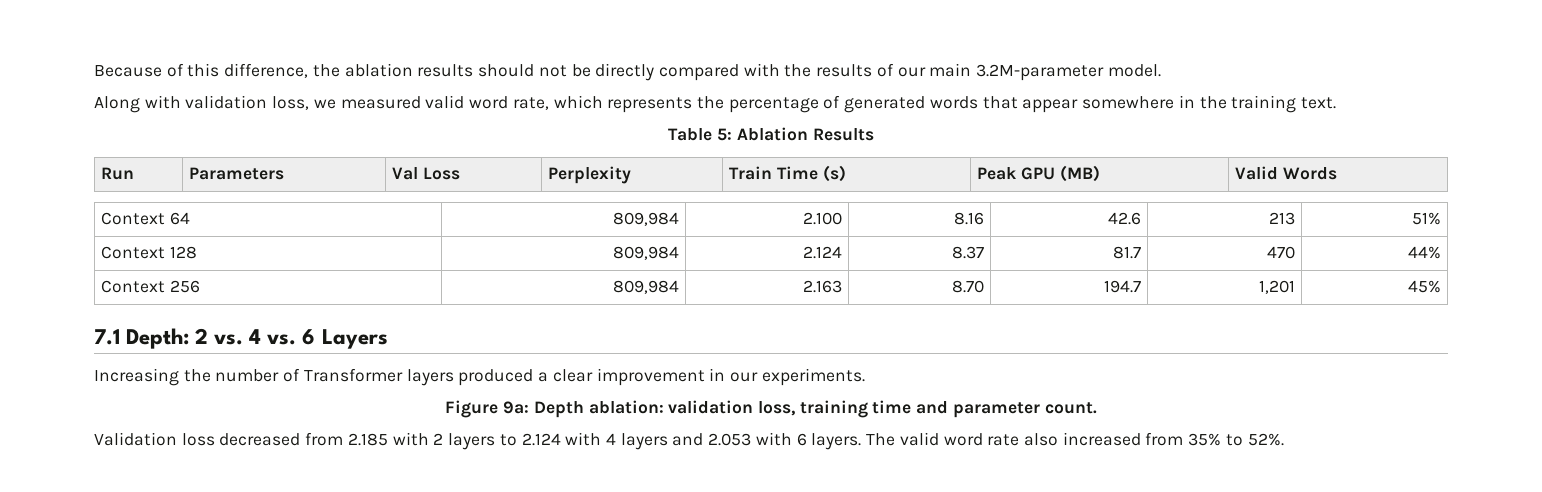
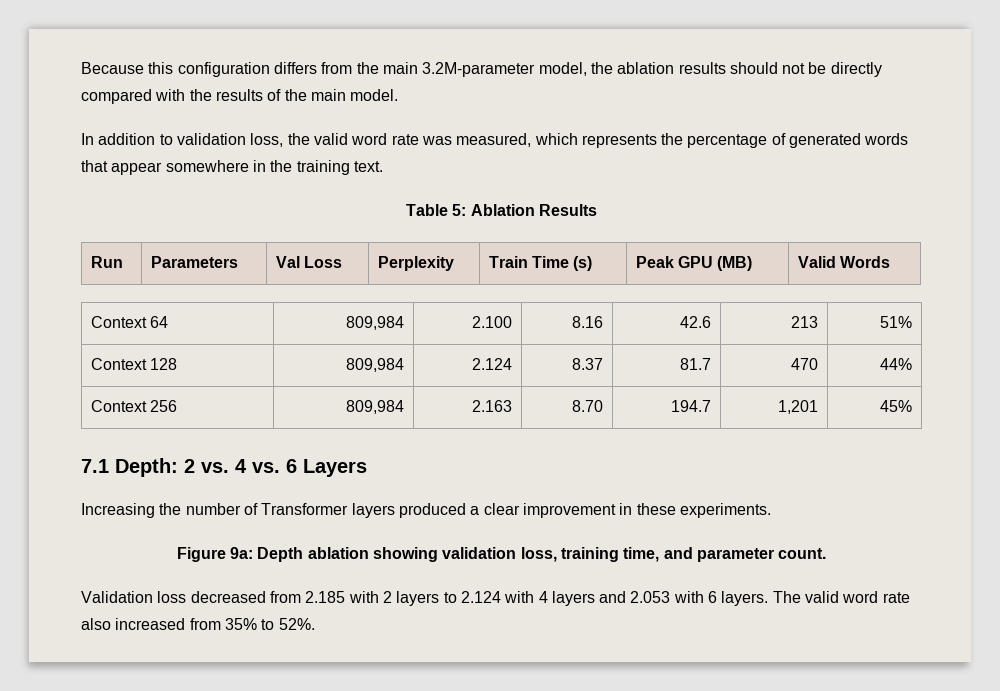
- Because of this difference, the ablation results should not be directly compared with the results of our main 3.2M-parameter model.
- Along with validation loss, we measured valid word rate, which represents the percentage of generated words that appear somewhere in the training text.
+ Because this configuration differs from the main 3.2M-parameter model, the ablation results should not be directly compared with the results of the main model.
+ In addition to validation loss, the valid word rate was measured, which represents the percentage of generated words that appear somewhere in the training text.
- Increasing the number of Transformer layers produced a clear improvement in our experiments.
+ Increasing the number of Transformer layers produced a clear improvement in these experiments.
- Figure 9a: Depth ablation: validation loss, training time and parameter count.
+ Figure 9a: Depth ablation showing validation loss, training time, and parameter count.

